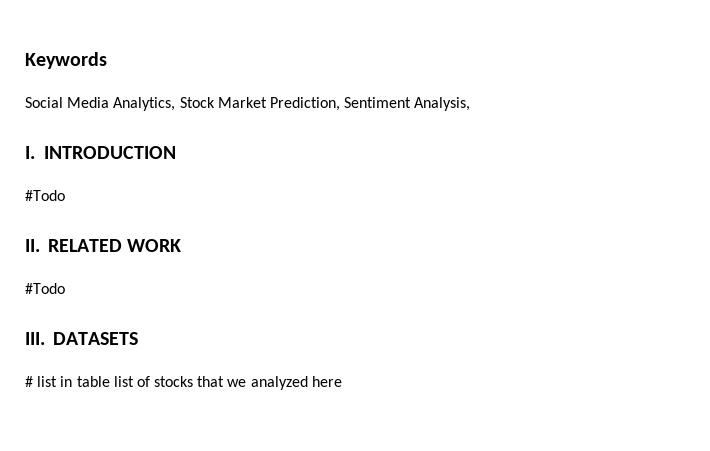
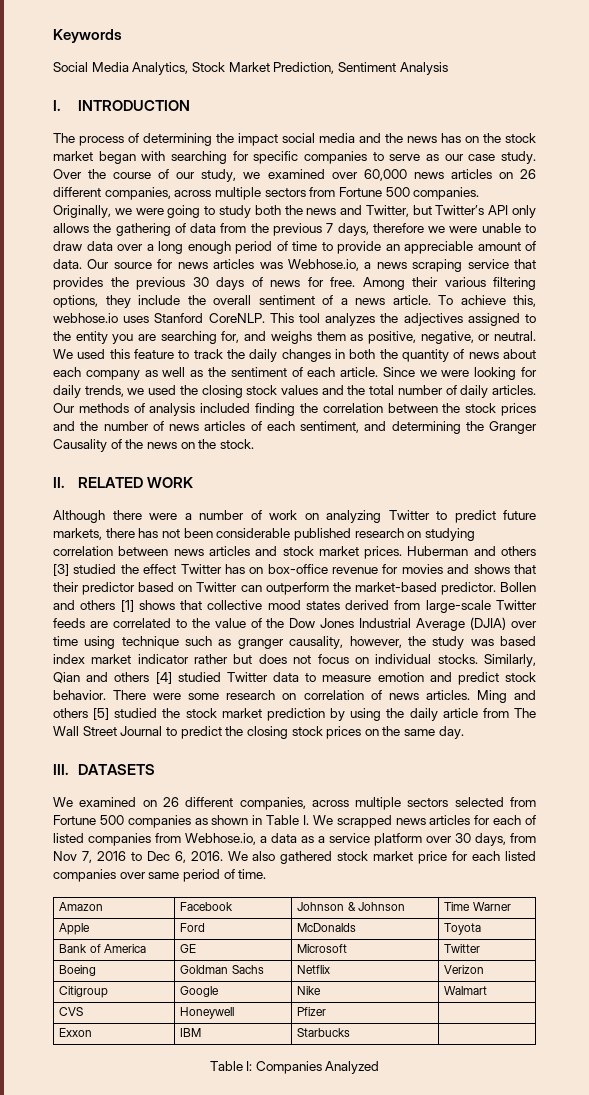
- Social Media Analytics, Stock Market Prediction, Sentiment Analysis,
+ Social Media Analytics, Stock Market Prediction, Sentiment Analysis
  I. INTRODUCTION
- #Todo
+ The process of determining the impact social media and the news has on the stock market began with searching for specific companies to serve as our case study. Over the course of our study, we examined over 60,000 news articles on 26 different companies, across multiple sectors from Fortune 500 companies. Originally, we were going to study both the news and Twitter, but Twitter’s API only allows the gathering of data from the previous 7 days, therefore we were unable to draw data over a long enough period of time to provide an appreciable amount of data. Our source for news articles was Webhose.io, a news scraping service that provides the previous 30 days of news for free. Among their various filtering options, they include the overall sentiment of a news article. To achieve this, webhose.io uses Stanford CoreNLP. This tool analyzes the adjectives assigned to the entity you are searching for, and weighs them as positive, negative, or neutral. We used this feature to track the daily changes in both the quantity of news about each company as well as the sentiment of each article. Since we were looking for daily trends, we used the closing stock values and the total number of daily articles. Our methods of analysis included finding the correlation between the stock prices and the number of news articles of each sentiment, and determining the Granger Causality of the news on the stock.
  II. RELATED WORK
- #Todo
+ Although there were a number of work on analyzing Twitter to predict future markets, there has not been considerable published research on studying correlation between news articles and stock market prices. Huberman and others [3] studied the effect Twitter has on box-office revenue for movies and shows that their predictor based on Twitter can outperform the market-based predictor. Bollen and others [1] shows that collective mood states derived from large-scale Twitter feeds are correlated to the value of the Dow Jones Industrial Average (DJIA) over time using technique such as granger causality, however, the study was based index market indicator rather but does not focus on individual stocks. Similarly, Qian and others [4] studied Twitter data to measure emotion and predict stock behavior. There were some research on correlation of news articles. Ming and others [5] studied the stock market prediction by using the daily article from The Wall Street Journal to predict the closing stock prices on the same day.
  III. DATASETS
- # list in table list of stocks that we analyzed here
+ We examined on 26 different companies, across multiple sectors selected from Fortune 500 companies as shown in Table I. We scrapped news articles for each of listed companies from Webhose.io, a data as a service platform over 30 days, from Nov 7, 2016 to Dec 6, 2016. We also gathered stock market price for each listed companies over same period of time.
+ Amazon | Facebook | Johnson & Johnson | Time Warner
+ Apple | Ford | McDonalds | Toyota
+ Bank of America | GE | Microsoft | Twitter
+ Boeing | Goldman Sachs | Netflix | Verizon
+ Citigroup | Google | Nike | Walmart
+ CVS | Honeywell | Pfizer |
+ Exxon | IBM | Starbucks |
+ Table I: Companies Analyzed

